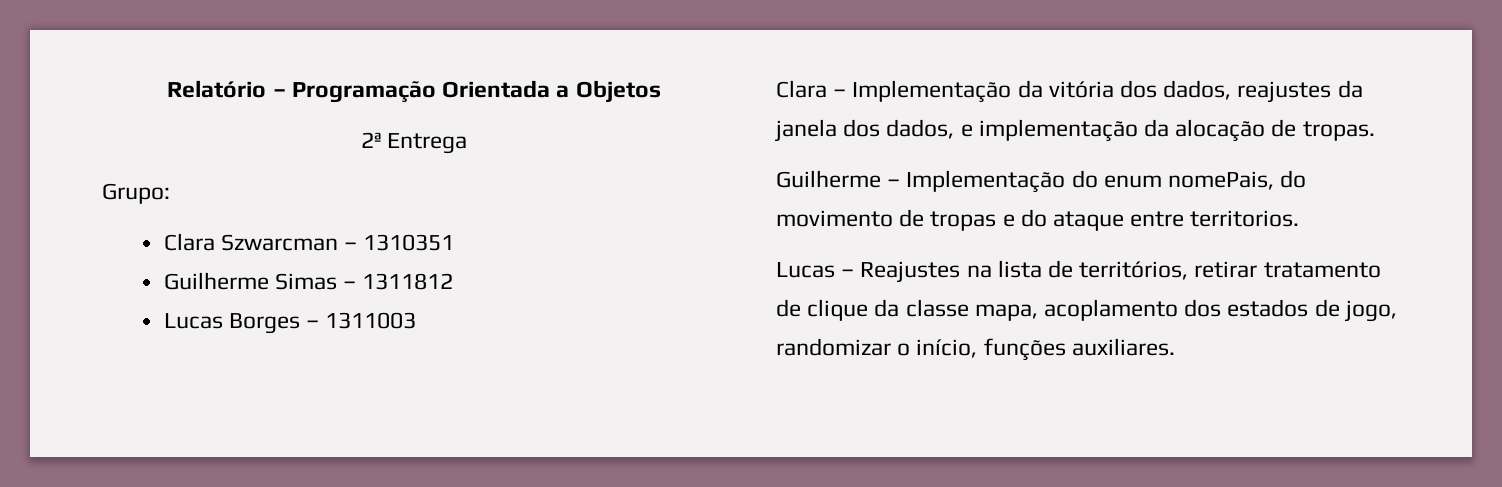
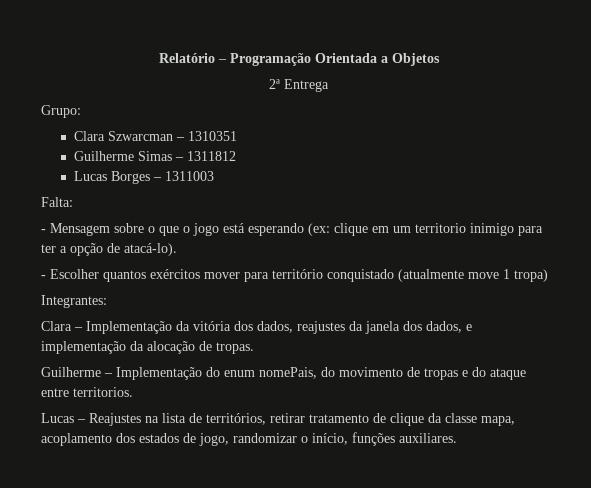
+ Falta:
+ - Mensagem sobre o que o jogo está esperando (ex: clique em um territorio inimigo para ter a opção de atacá-lo).
+ - Escolher quantos exércitos mover para território conquistado (atualmente move 1 tropa)
+ Integrantes:

